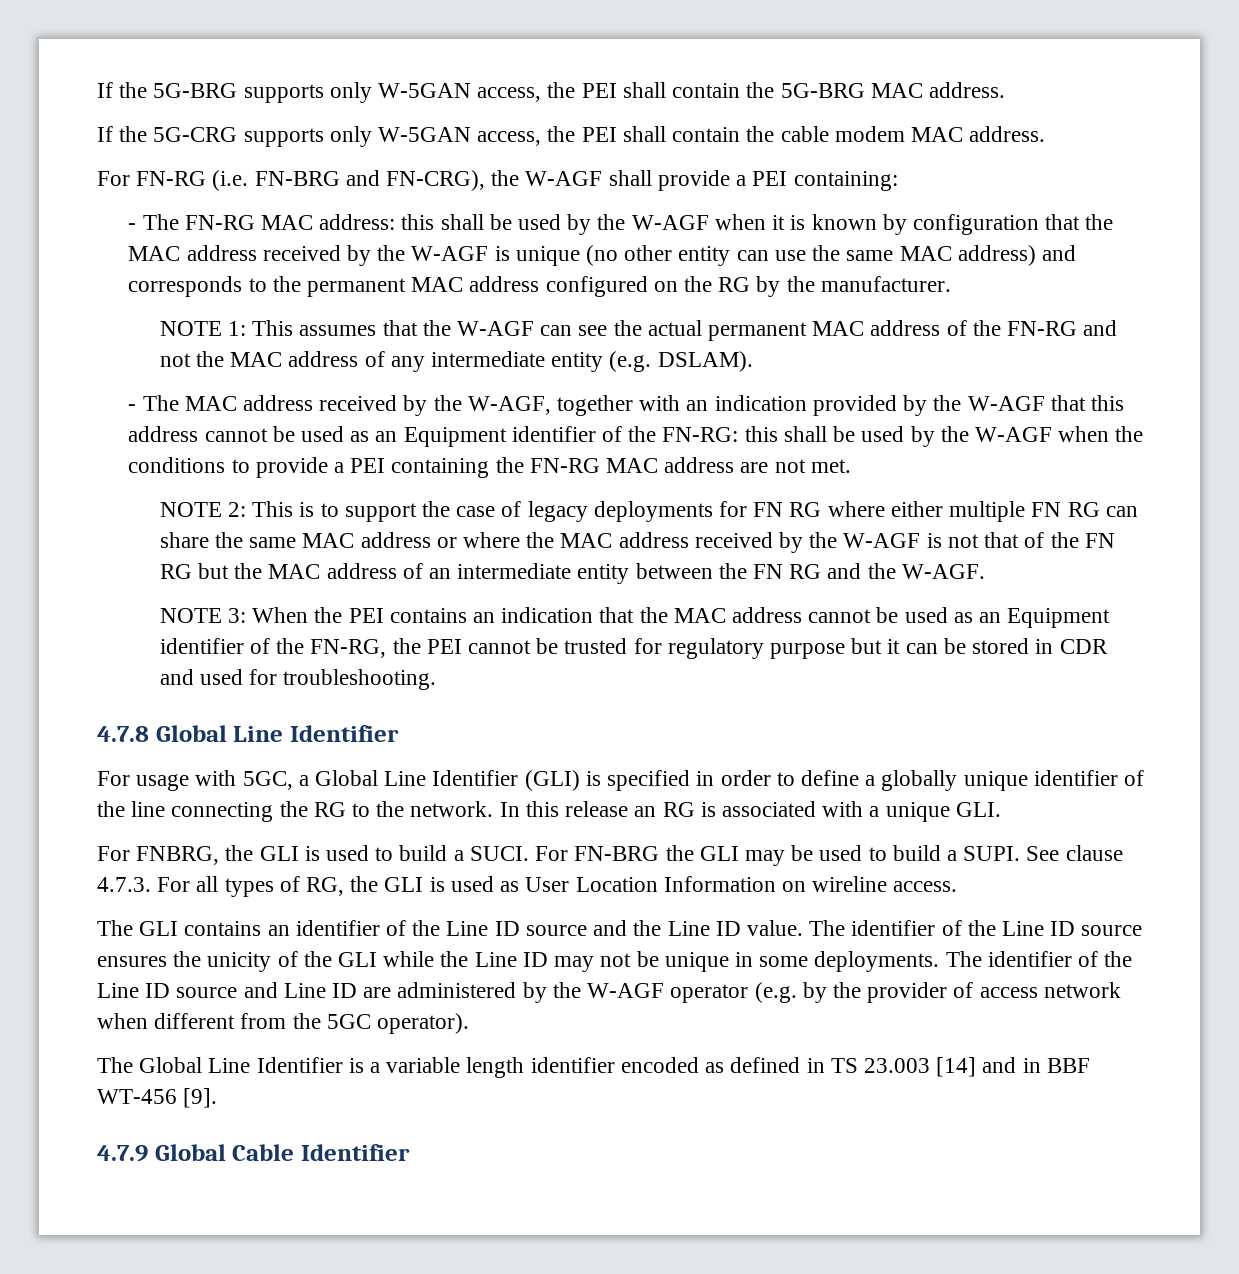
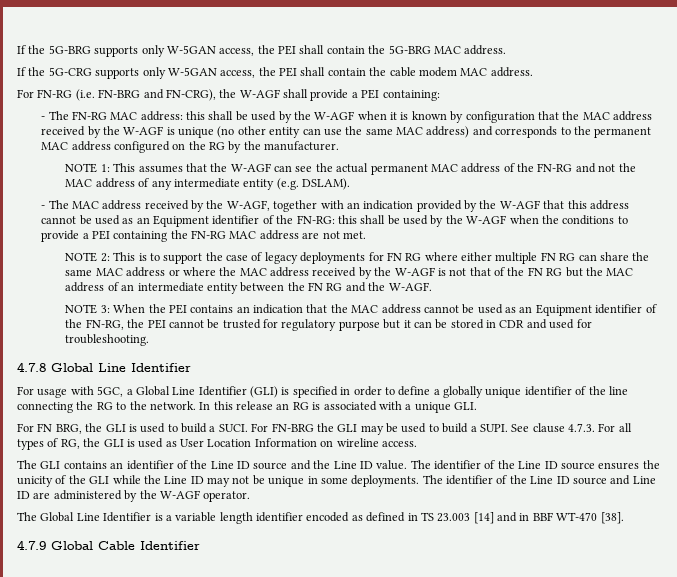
- For FNBRG, the GLI is used to build a SUCI.
+ For FN BRG, the GLI is used to build a SUCI.
- The identifier of the Line ID source and Line ID are administered by the W-AGF operator (e.g. by the provider of access network when different from the 5GC operator).
+ The identifier of the Line ID source and Line ID are administered by the W-AGF operator.
- The Global Line Identifier is a variable length identifier encoded as defined in TS 23.003 [14] and in BBF WT-456 [9].
+ The Global Line Identifier is a variable length identifier encoded as defined in TS 23.003 [14] and in BBF WT-470 [38].

